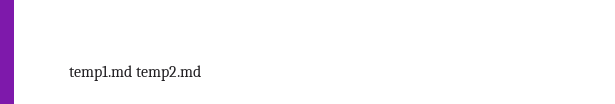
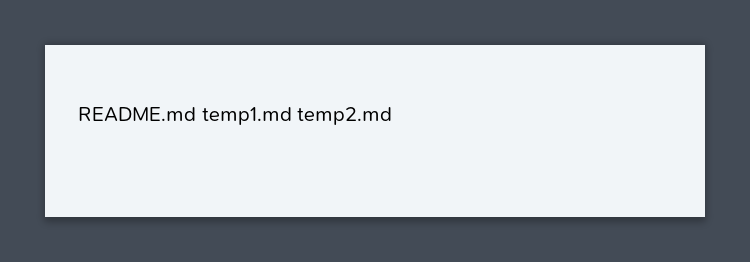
- temp1.md temp2.md
+ README.md temp1.md temp2.md

